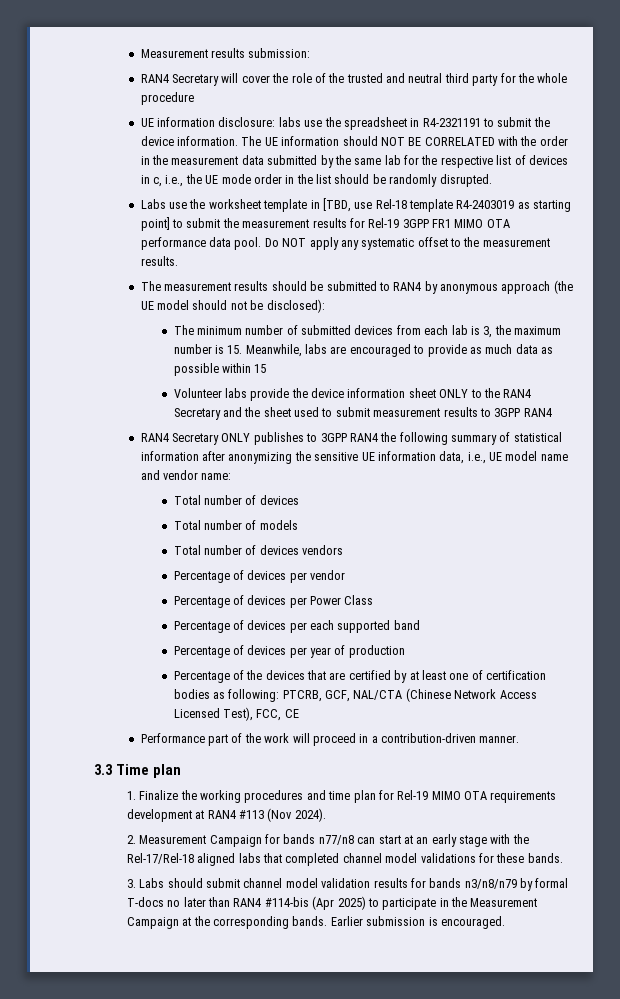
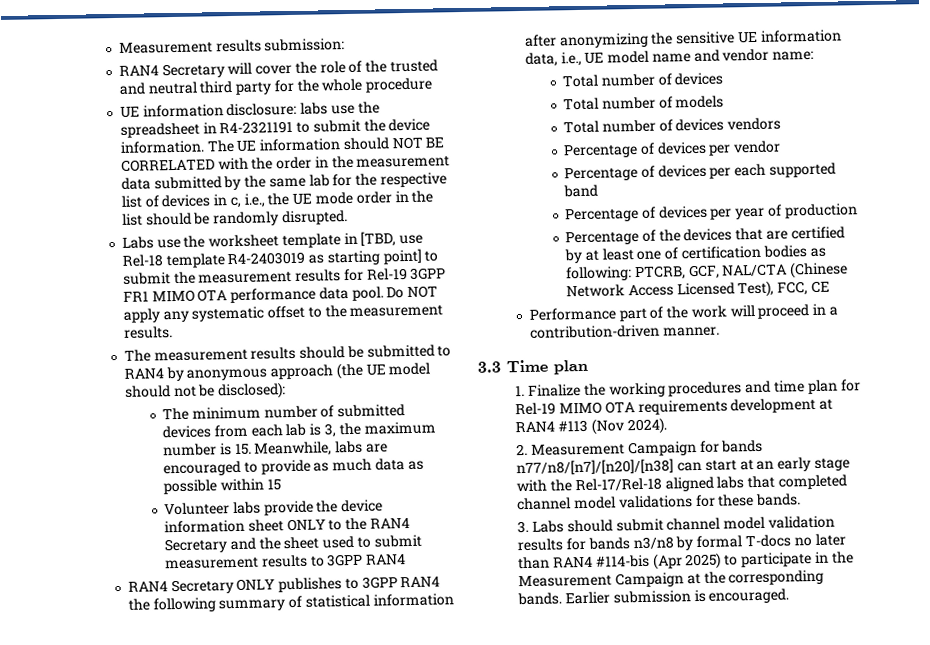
- Percentage of devices per Power Class
- 2. Measurement Campaign for bands n77/n8 can start at an early stage with the Rel-17/Rel-18 aligned labs that completed channel model validations for these bands.
+ 2. Measurement Campaign for bands n77/n8/[n7]/[n20]/[n38] can start at an early stage with the Rel-17/Rel-18 aligned labs that completed channel model validations for these bands.
- 3. Labs should submit channel model validation results for bands n3/n8/n79 by formal T-docs no later than RAN4 #114-bis (Apr 2025) to participate in the Measurement Campaign at the corresponding bands.
+ 3. Labs should submit channel model validation results for bands n3/n8 by formal T-docs no later than RAN4 #114-bis (Apr 2025) to participate in the Measurement Campaign at the corresponding bands.

